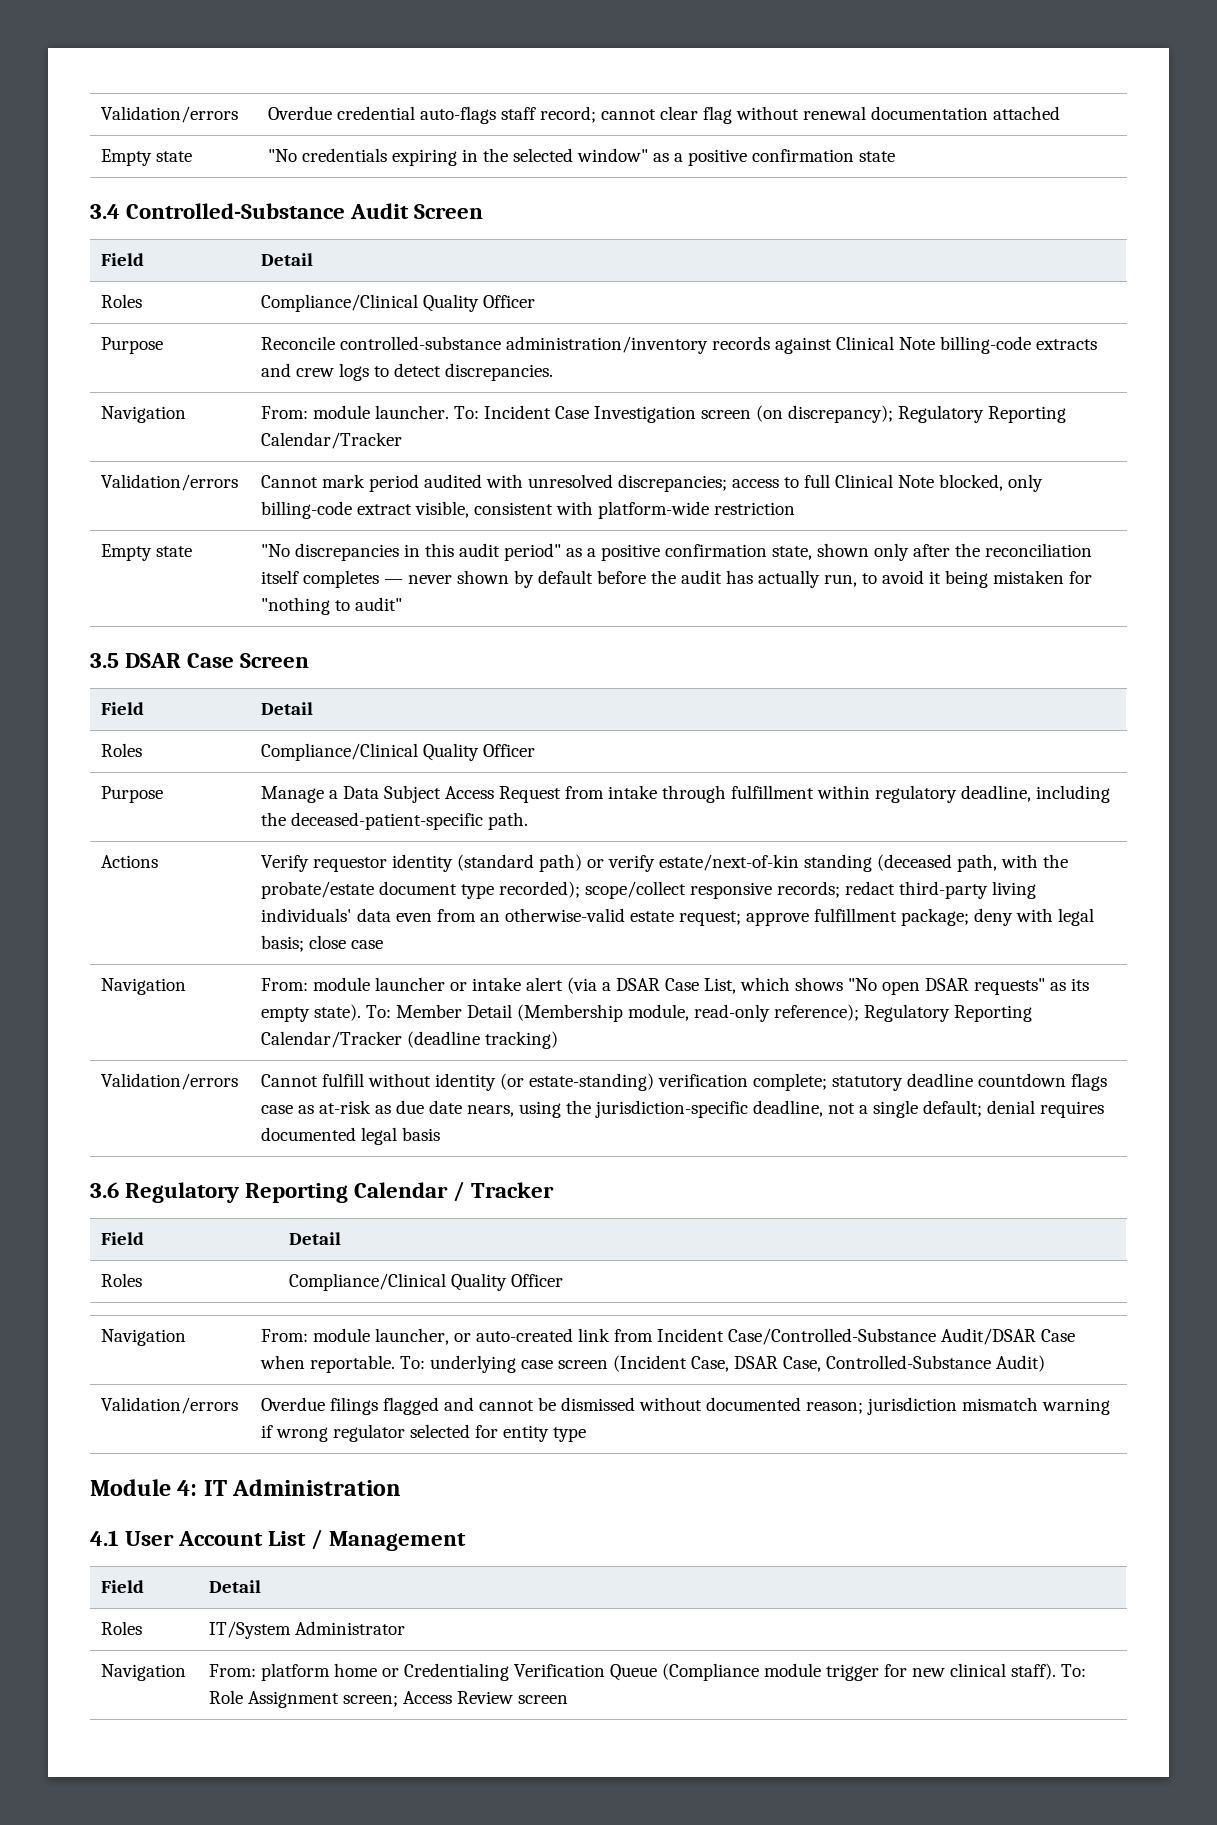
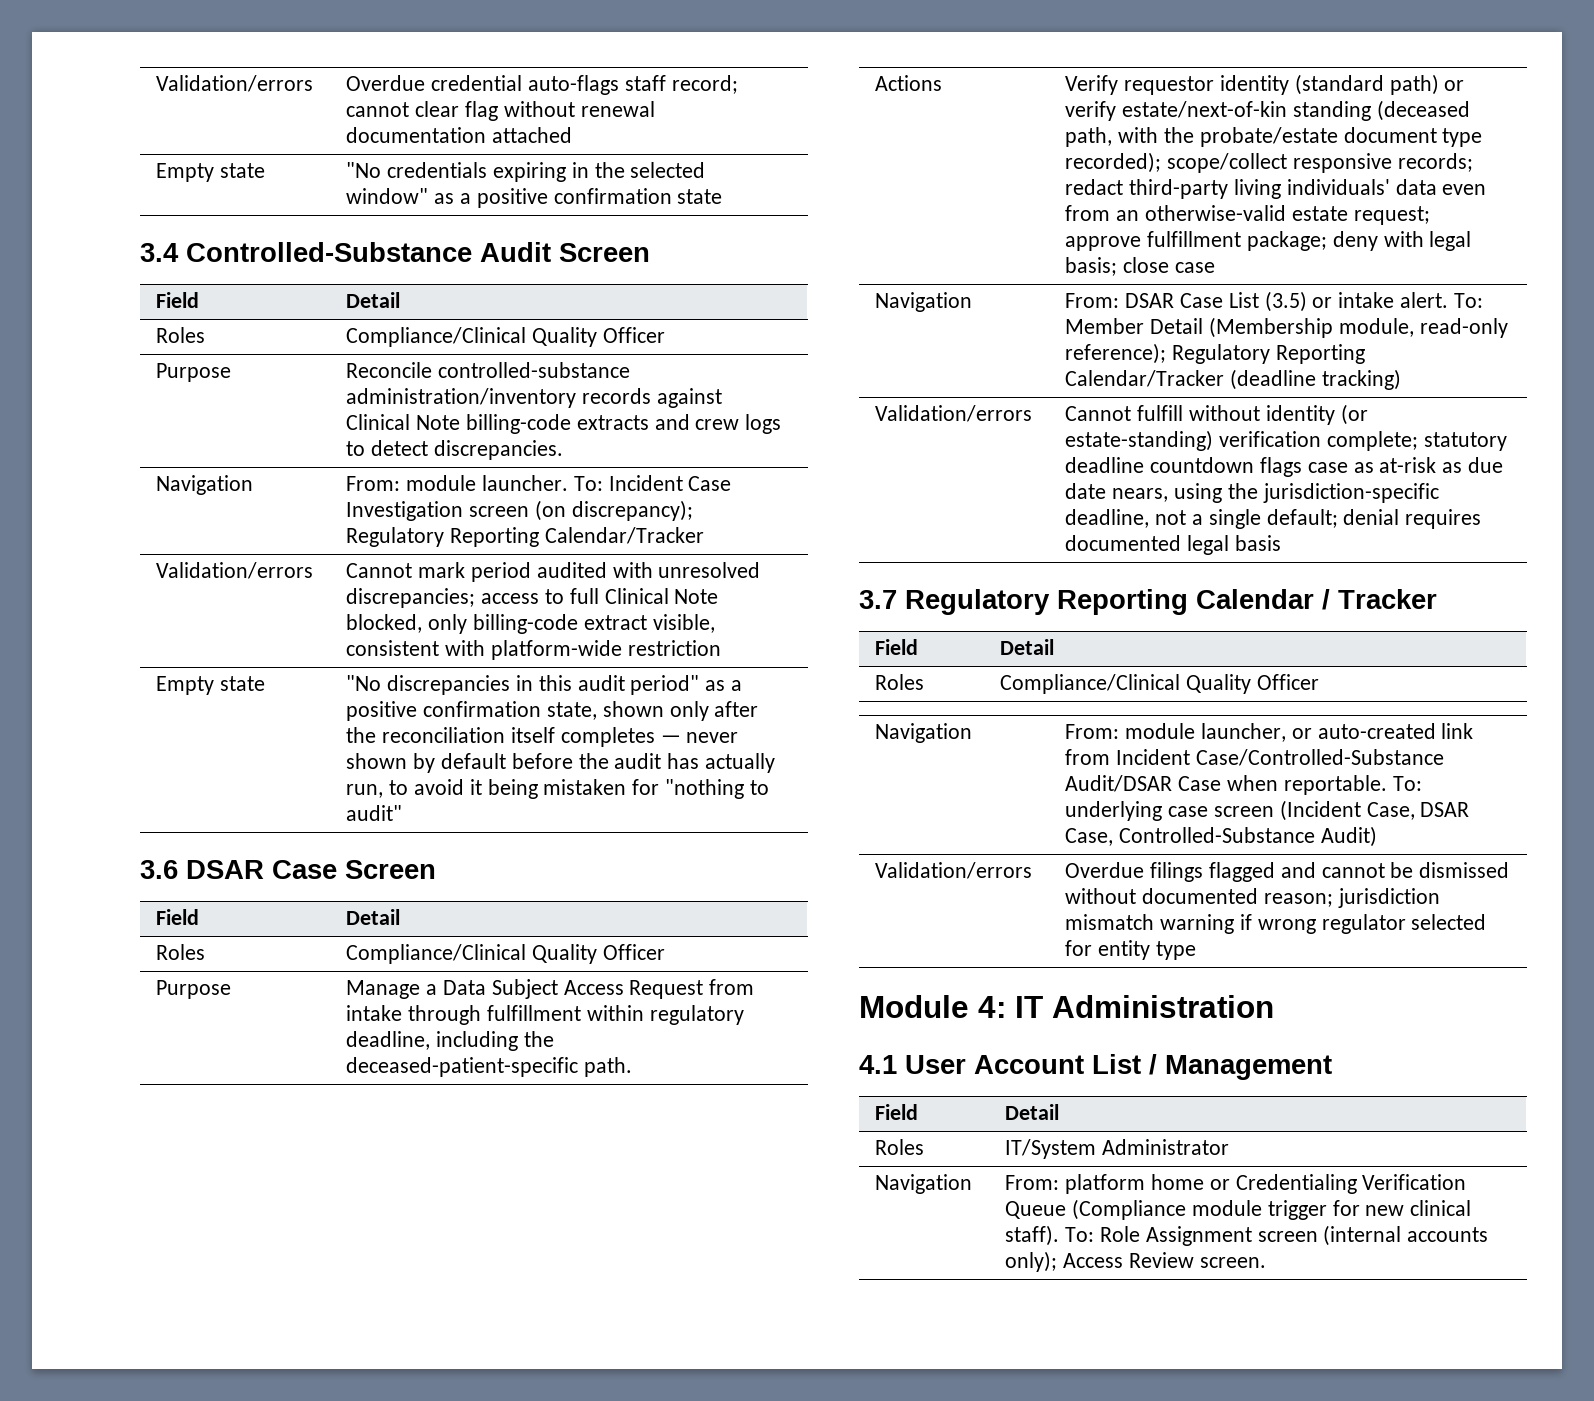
- 3.5 DSAR Case Screen
+ 3.6 DSAR Case Screen
- Navigation | From: module launcher or intake alert (via a DSAR Case List, which shows "No open DSAR requests" as its empty state). To: Member Detail (Membership module, read-only reference); Regulatory Reporting Calendar/Tracker (deadline tracking)
+ Navigation | From: DSAR Case List (3.5) or intake alert. To: Member Detail (Membership module, read-only reference); Regulatory Reporting Calendar/Tracker (deadline tracking)
- 3.6 Regulatory Reporting Calendar / Tracker
+ 3.7 Regulatory Reporting Calendar / Tracker
- Navigation | From: platform home or Credentialing Verification Queue (Compliance module trigger for new clinical staff). To: Role Assignment screen; Access Review screen
+ Navigation | From: platform home or Credentialing Verification Queue (Compliance module trigger for new clinical staff). To: Role Assignment screen (internal accounts only); Access Review screen.

